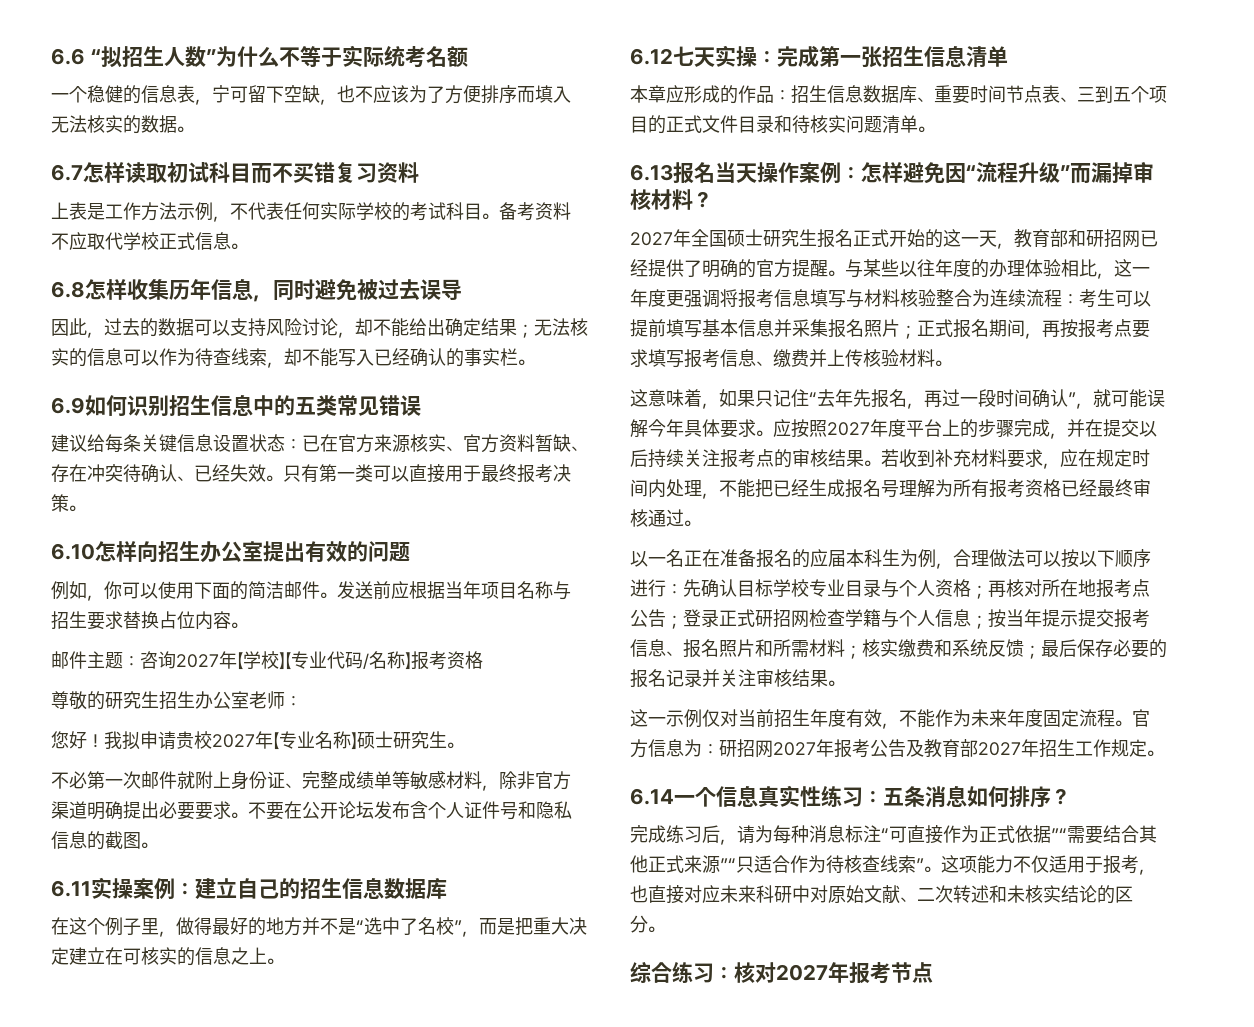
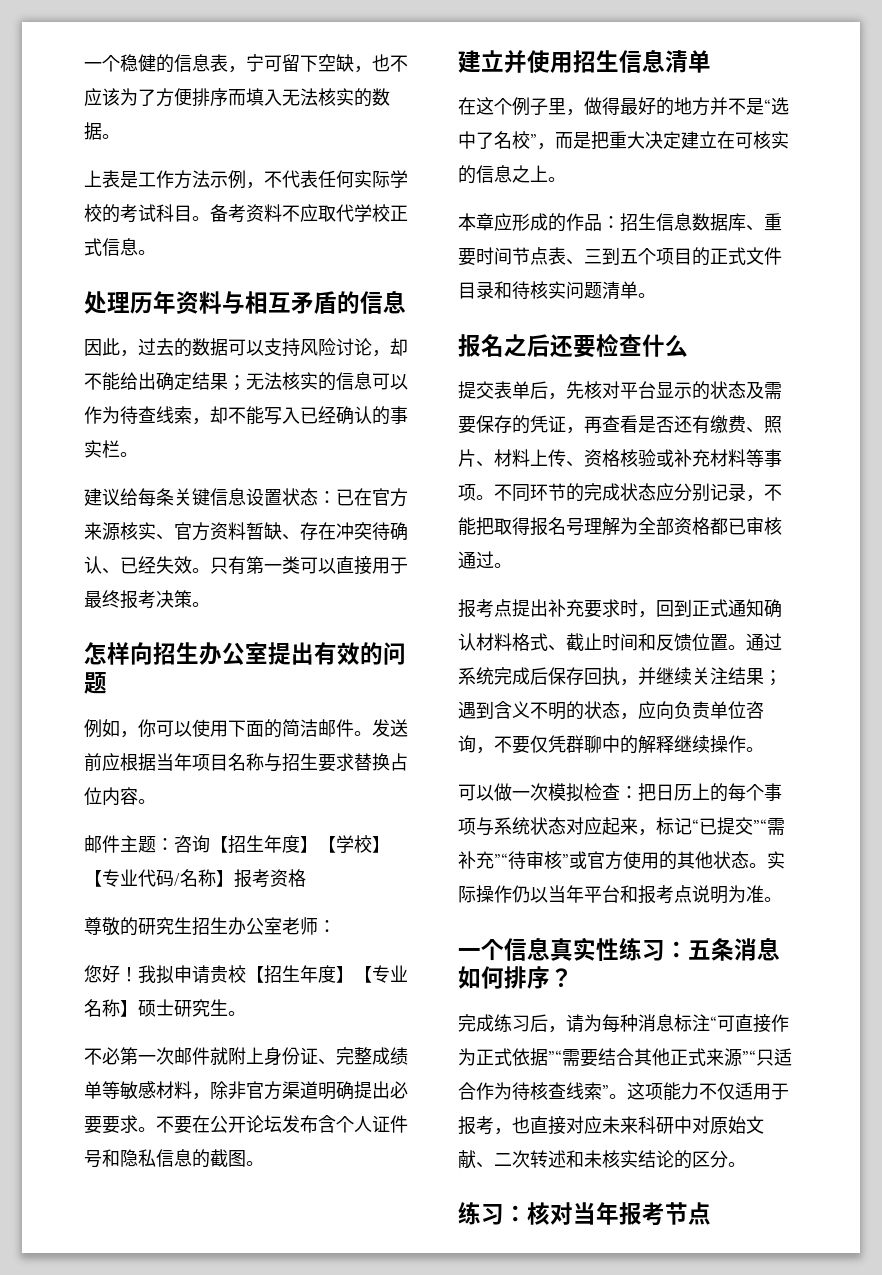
- 6.6 “拟招生人数”为什么不等于实际统考名额
- 6.7怎样读取初试科目而不买错复习资料
- 6.8怎样收集历年信息，同时避免被过去误导
+ 处理历年资料与相互矛盾的信息
- 6.9如何识别招生信息中的五类常见错误
- 6.10怎样向招生办公室提出有效的问题
+ 怎样向招生办公室提出有效的问题
- 邮件主题：咨询2027年【学校】【专业代码/名称】报考资格
+ 邮件主题：咨询【招生年度】【学校】【专业代码/名称】报考资格
- 我拟申请贵校2027年【专业名称】硕士研究生。
+ 我拟申请贵校【招生年度】【专业名称】硕士研究生。
- 6.11实操案例：建立自己的招生信息数据库
+ 建立并使用招生信息清单
- 6.12七天实操：完成第一张招生信息清单
- 6.13报名当天操作案例：怎样避免因“流程升级”而漏掉审核材料？
- 2027年全国硕士研究生报名正式开始的这一天，教育部和研招网已经提供了明确的官方提醒。与某些以往年度的办理体验相比，这一年度更强调将报考信息填写与材料核验整合为连续流程：考生可以提前填写基本信息并采集报名照片；正式报名期间，再按报考点要求填写报考信息、缴费并上传核验材料。
- 这意味着，如果只记住“去年先报名，再过一段时间确认”，就可能误解今年具体要求。应按照2027年度平台上的步骤完成，并在提交以后持续关注报考点的审核结果。若收到补充材料要求，应在规定时间内处理，不能把已经生成报名号理解为所有报考资格已经最终审核通过。
- 以一名正在准备报名的应届本科生为例，合理做法可以按以下顺序进行：先确认目标学校专业目录与个人资格；再核对所在地报考点公告；登录正式研招网检查学籍与个人信息；按当年提示提交报考信息、报名照片和所需材料；核实缴费和系统反馈；最后保存必要的报名记录并关注审核结果。
- 这一示例仅对当前招生年度有效，不能作为未来年度固定流程。官方信息为：研招网2027年报考公告及教育部2027年招生工作规定。
- 6.14一个信息真实性练习：五条消息如何排序？
+ 报名之后还要检查什么
+ 提交表单后，先核对平台显示的状态及需要保存的凭证，再查看是否还有缴费、照片、材料上传、资格核验或补充材料等事项。不同环节的完成状态应分别记录，不能把取得报名号理解为全部资格都已审核通过。
+ 报考点提出补充要求时，回到正式通知确认材料格式、截止时间和反馈位置。通过系统完成后保存回执，并继续关注结果；遇到含义不明的状态，应向负责单位咨询，不要仅凭群聊中的解释继续操作。
+ 可以做一次模拟检查：把日历上的每个事项与系统状态对应起来，标记“已提交”“需补充”“待审核”或官方使用的其他状态。实际操作仍以当年平台和报考点说明为准。
+ 一个信息真实性练习：五条消息如何排序？
- 综合练习：核对2027年报考节点
+ 练习：核对当年报考节点

